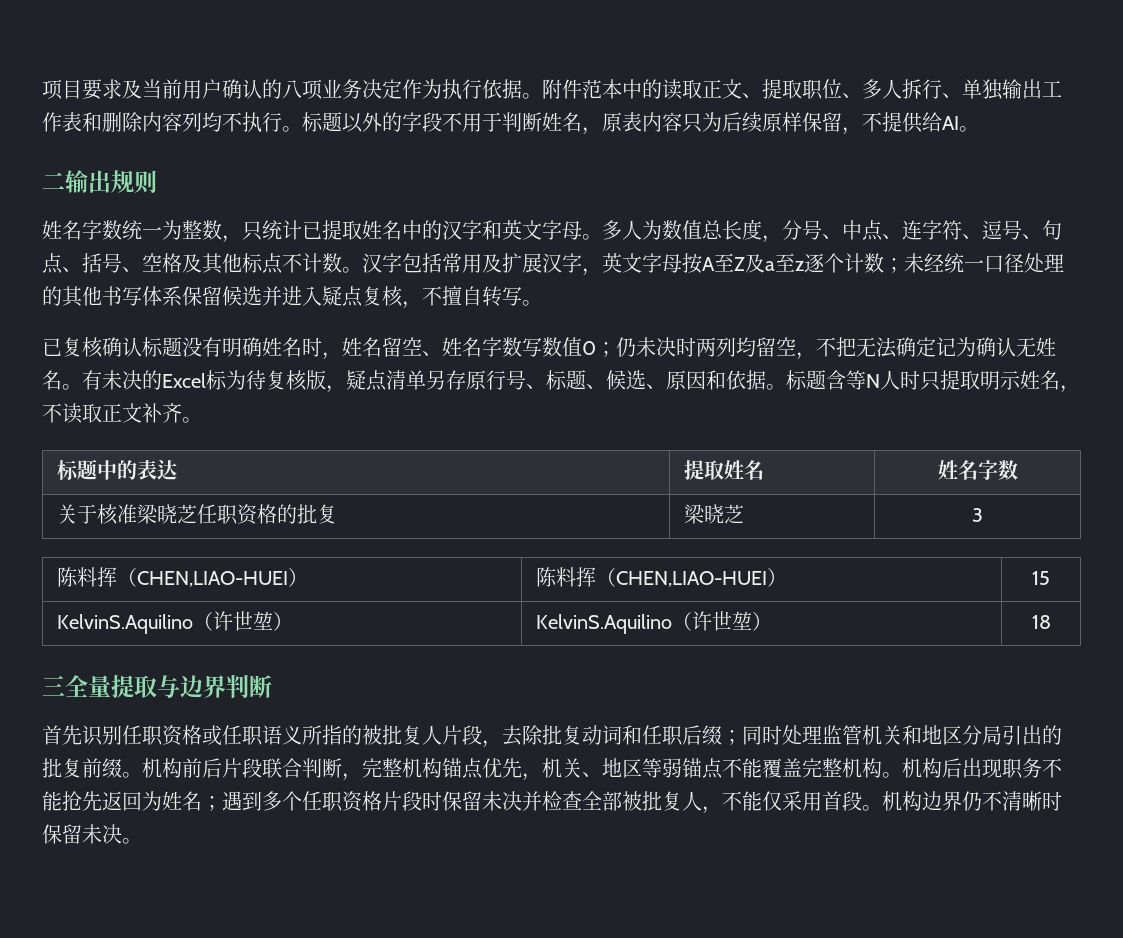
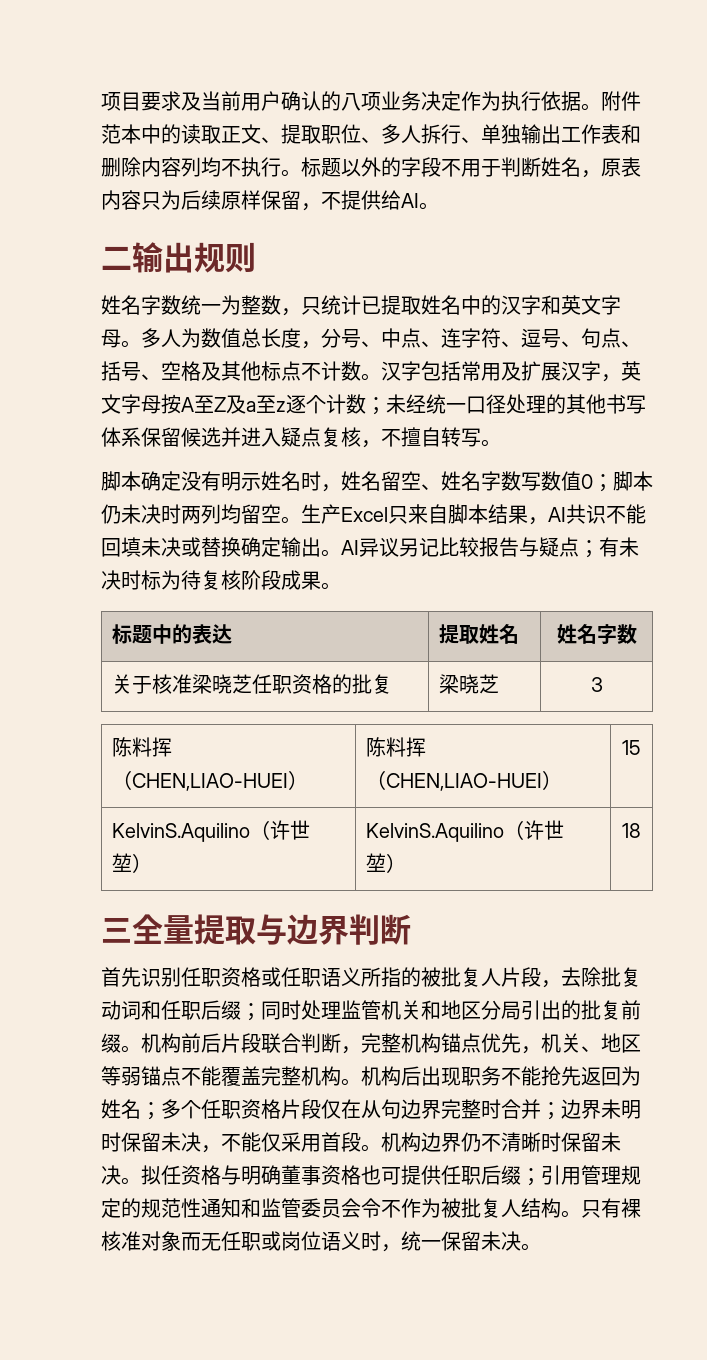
- 已复核确认标题没有明确姓名时，姓名留空、姓名字数写数值0；仍未决时两列均留空，不把无法确定记为确认无姓名。有未决的Excel标为待复核版，疑点清单另存原行号、标题、候选、原因和依据。标题含等N人时只提取明示姓名，不读取正文补齐。
+ 脚本确定没有明示姓名时，姓名留空、姓名字数写数值0；脚本仍未决时两列均留空。生产Excel只来自脚本结果，AI共识不能回填未决或替换确定输出。AI异议另记比较报告与疑点；有未决时标为待复核阶段成果。
- 机构后出现职务不能抢先返回为姓名；遇到多个任职资格片段时保留未决并检查全部被批复人，不能仅采用首段。
+ 机构后出现职务不能抢先返回为姓名；多个任职资格片段仅在从句边界完整时合并；边界未明时保留未决，不能仅采用首段。
+ 拟任资格与明确董事资格也可提供任职后缀；引用管理规定的规范性通知和监管委员会令不作为被批复人结构。只有裸核准对象而无任职或岗位语义时，统一保留未决。

